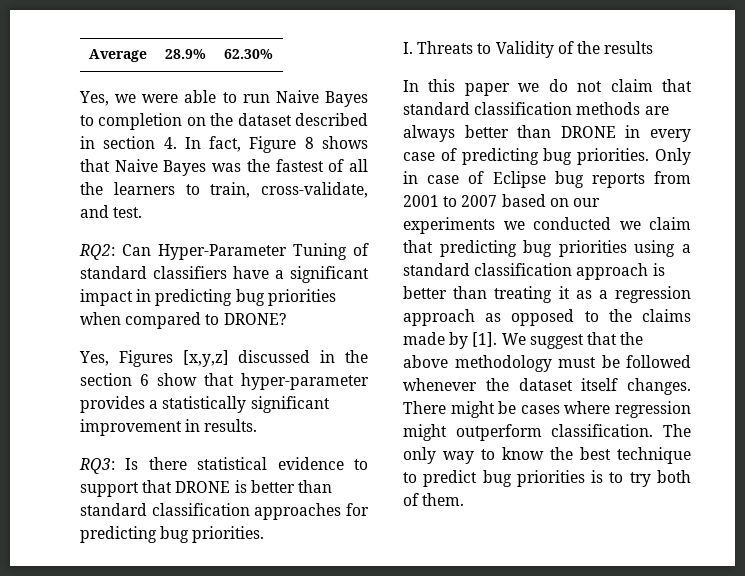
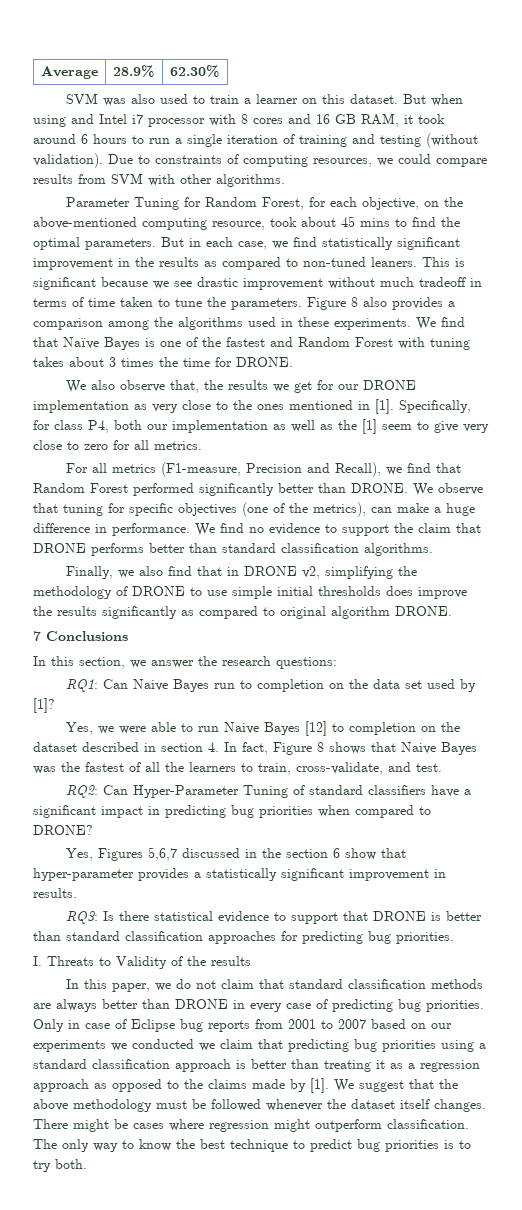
+ SVM was also used to train a learner on this dataset. But when using and Intel i7 processor with 8 cores and 16 GB RAM, it took around 6 hours to run a single iteration of training and testing (without validation). Due to constraints of computing resources, we could compare results from SVM with other algorithms.
+ Parameter Tuning for Random Forest, for each objective, on the above-mentioned computing resource, took about 45 mins to find the optimal parameters. But in each case, we find statistically significant improvement in the results as compared to non-tuned leaners. This is significant because we see drastic improvement without much tradeoff in terms of time taken to tune the parameters. Figure 8 also provides a comparison among the algorithms used in these experiments. We find that Naïve Bayes is one of the fastest and Random Forest with tuning takes about 3 times the time for DRONE.
+ We also observe that, the results we get for our DRONE implementation as very close to the ones mentioned in [1]. Specifically, for class P4, both our implementation as well as the [1] seem to give very close to zero for all metrics.
+ For all metrics (F1-measure, Precision and Recall), we find that Random Forest performed significantly better than DRONE. We observe that tuning for specific objectives (one of the metrics), can make a huge difference in performance. We find no evidence to support the claim that DRONE performs better than standard classification algorithms.
+ Finally, we also find that in DRONE v2, simplifying the methodology of DRONE to use simple initial thresholds does improve the results significantly as compared to original algorithm DRONE.
+ 7 Conclusions
+ In this section, we answer the research questions:
+ RQ1: Can Naive Bayes run to completion on the data set used by [1]?
- Yes, we were able to run Naive Bayes to completion on the dataset described in section 4. In fact, Figure 8 shows that Naive Bayes was the fastest of all the learners to train, cross-validate, and test.
+ Yes, we were able to run Naive Bayes [12] to completion on the dataset described in section 4. In fact, Figure 8 shows that Naive Bayes was the fastest of all the learners to train, cross-validate, and test.
- Yes, Figures [x,y,z] discussed in the section 6 show that hyper-parameter provides a statistically significant improvement in results.
+ Yes, Figures 5,6,7 discussed in the section 6 show that hyper-parameter provides a statistically significant improvement in results.
- In this paper we do not claim that standard classification methods are always better than DRONE in every case of predicting bug priorities.
+ In this paper, we do not claim that standard classification methods are always better than DRONE in every case of predicting bug priorities.
- The only way to know the best technique to predict bug priorities is to try both of them.
+ The only way to know the best technique to predict bug priorities is to try both.

